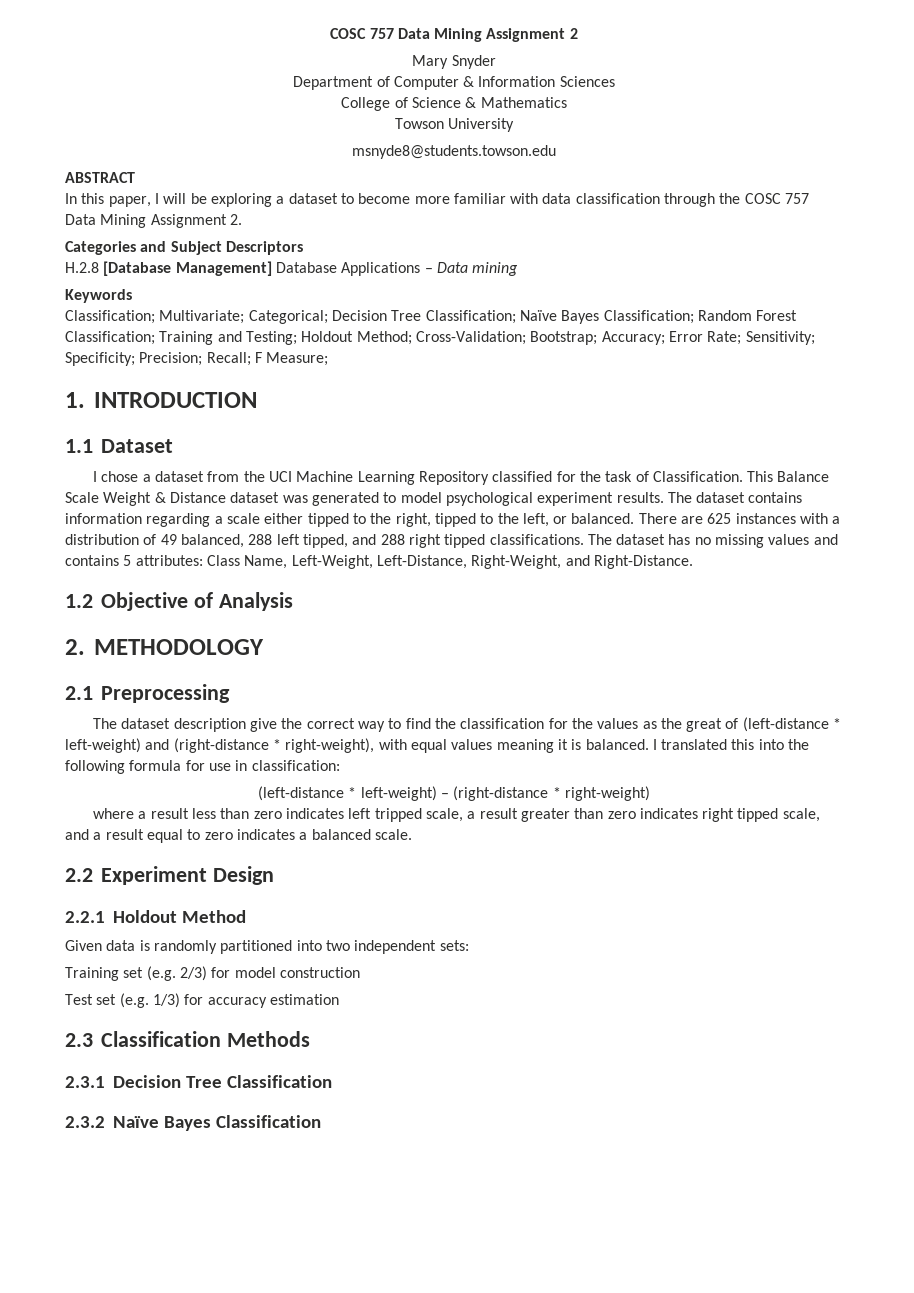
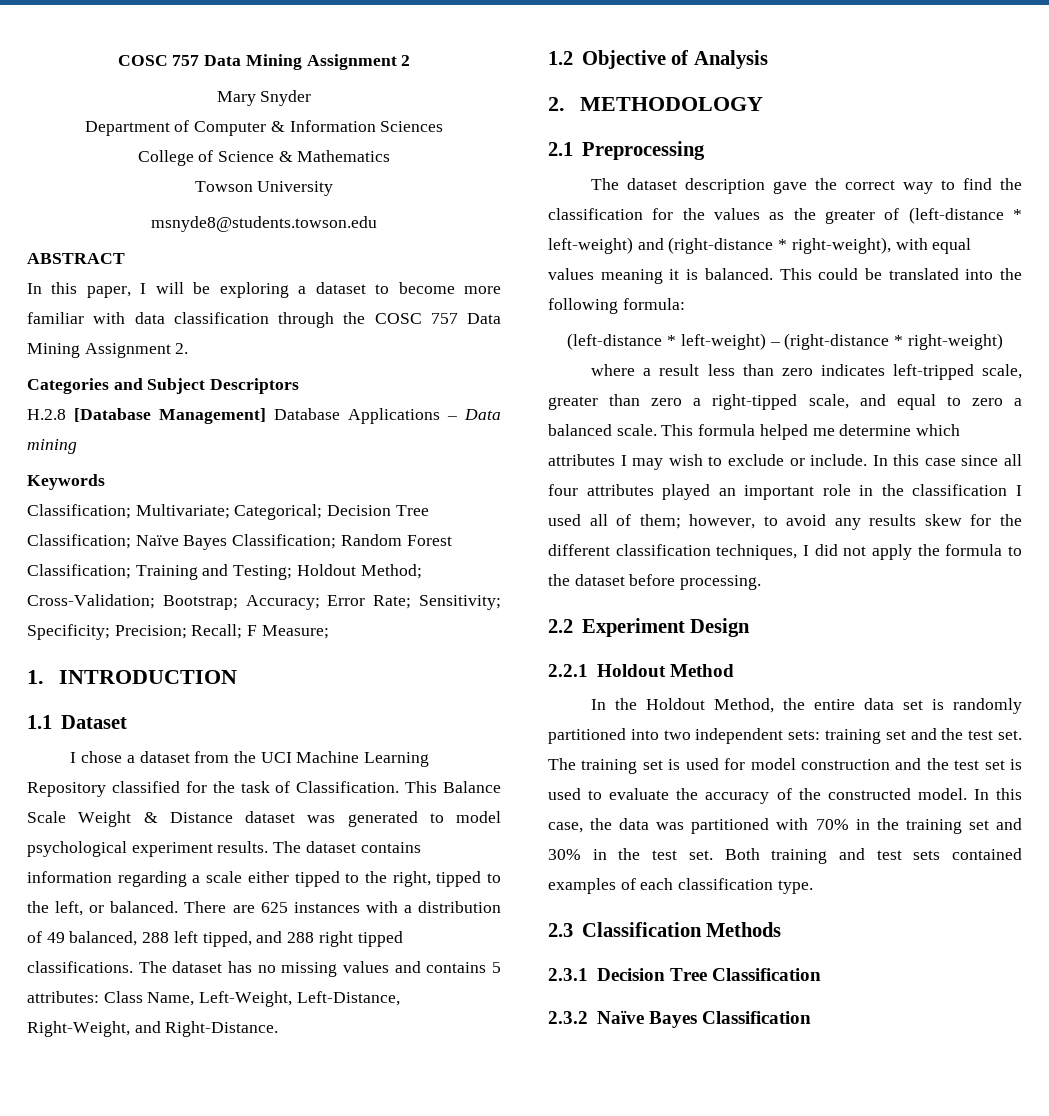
- The dataset description give the correct way to find the classification for the values as the great of (left-distance * left-weight) and (right-distance * right-weight), with equal values meaning it is balanced.
+ The dataset description gave the correct way to find the classification for the values as the greater of (left-distance * left-weight) and (right-distance * right-weight), with equal values meaning it is balanced.
- I translated this into the following formula for use in classification:
+ This could be translated into the following formula:
- where a result less than zero indicates left tripped scale, a result greater than zero indicates right tipped scale, and a result equal to zero indicates a balanced scale.
+ where a result less than zero indicates left-tripped scale, greater than zero a right-tipped scale, and equal to zero a balanced scale. This formula helped me determine which attributes I may wish to exclude or include. In this case since all four attributes played an important role in the classification I used all of them; however, to avoid any results skew for the different classification techniques, I did not apply the formula to the dataset before processing.
- Given data is randomly partitioned into two independent sets:
- Training set (e.g. 2/3) for model construction
- Test set (e.g. 1/3) for accuracy estimation
+ In the Holdout Method, the entire data set is randomly partitioned into two independent sets: training set and the test set. The training set is used for model construction and the test set is used to evaluate the accuracy of the constructed model. In this case, the data was partitioned with 70% in the training set and 30% in the test set. Both training and test sets contained examples of each classification type.

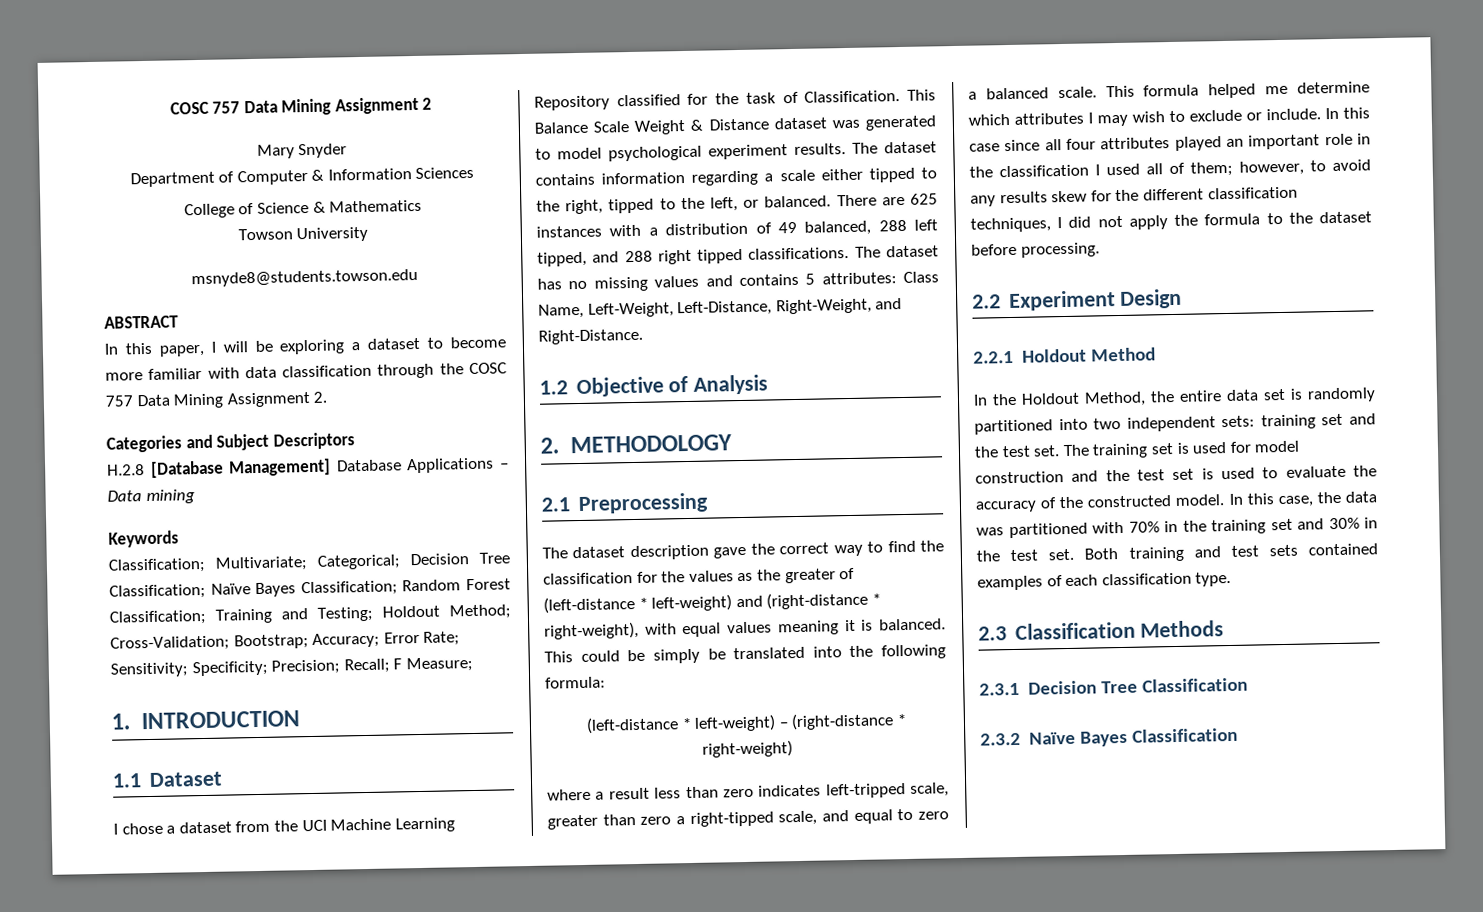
- This could be translated into the following formula:
+ This could be simply be translated into the following formula:

